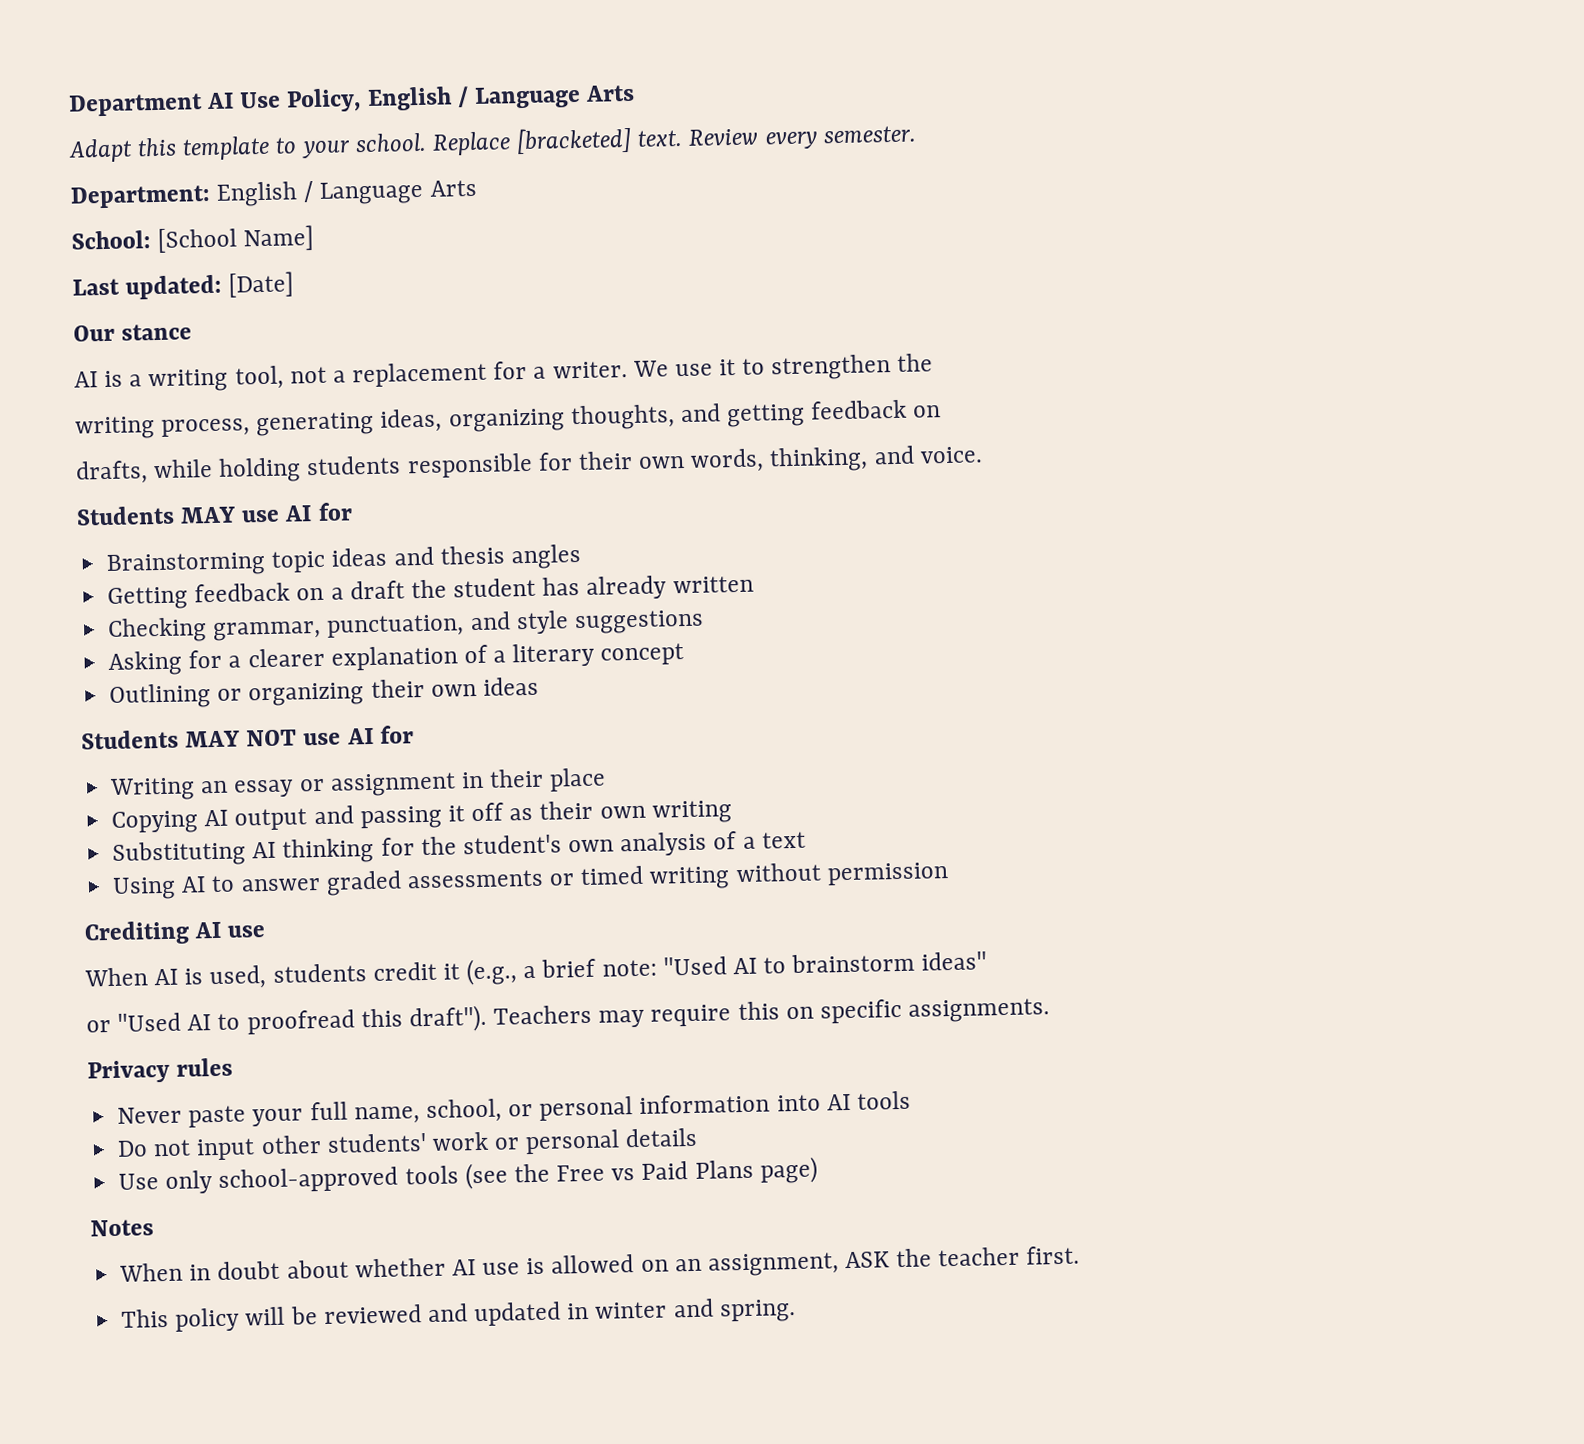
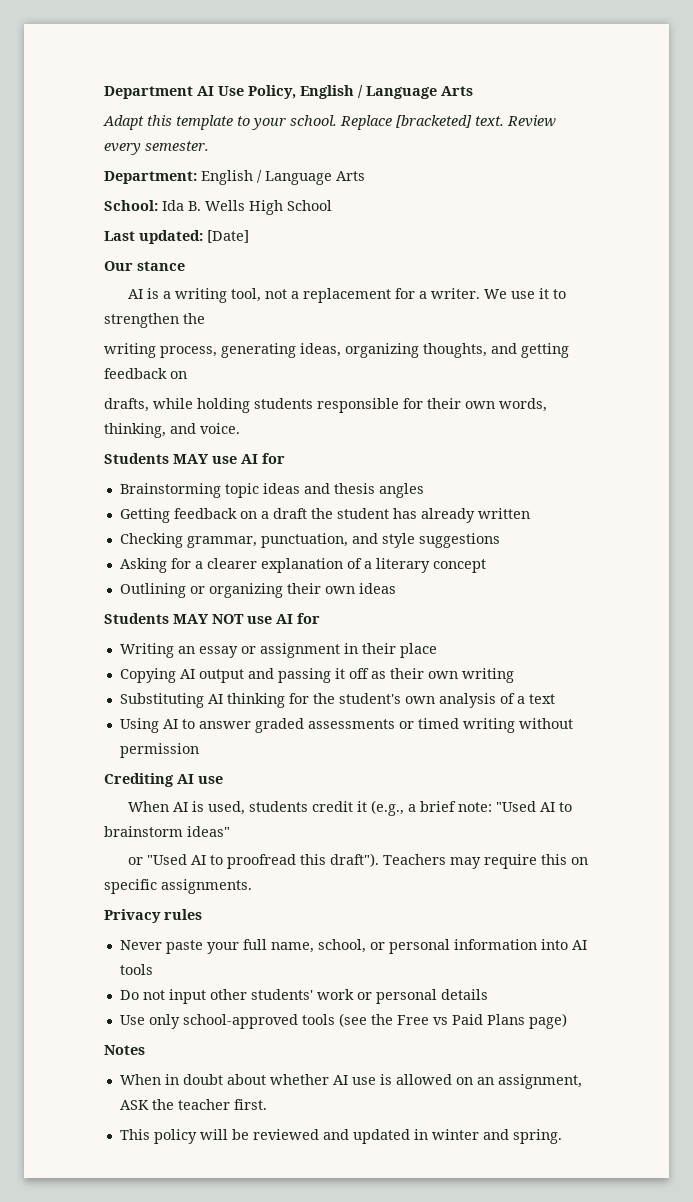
- School: [School Name]
+ School: Ida B. Wells High School

